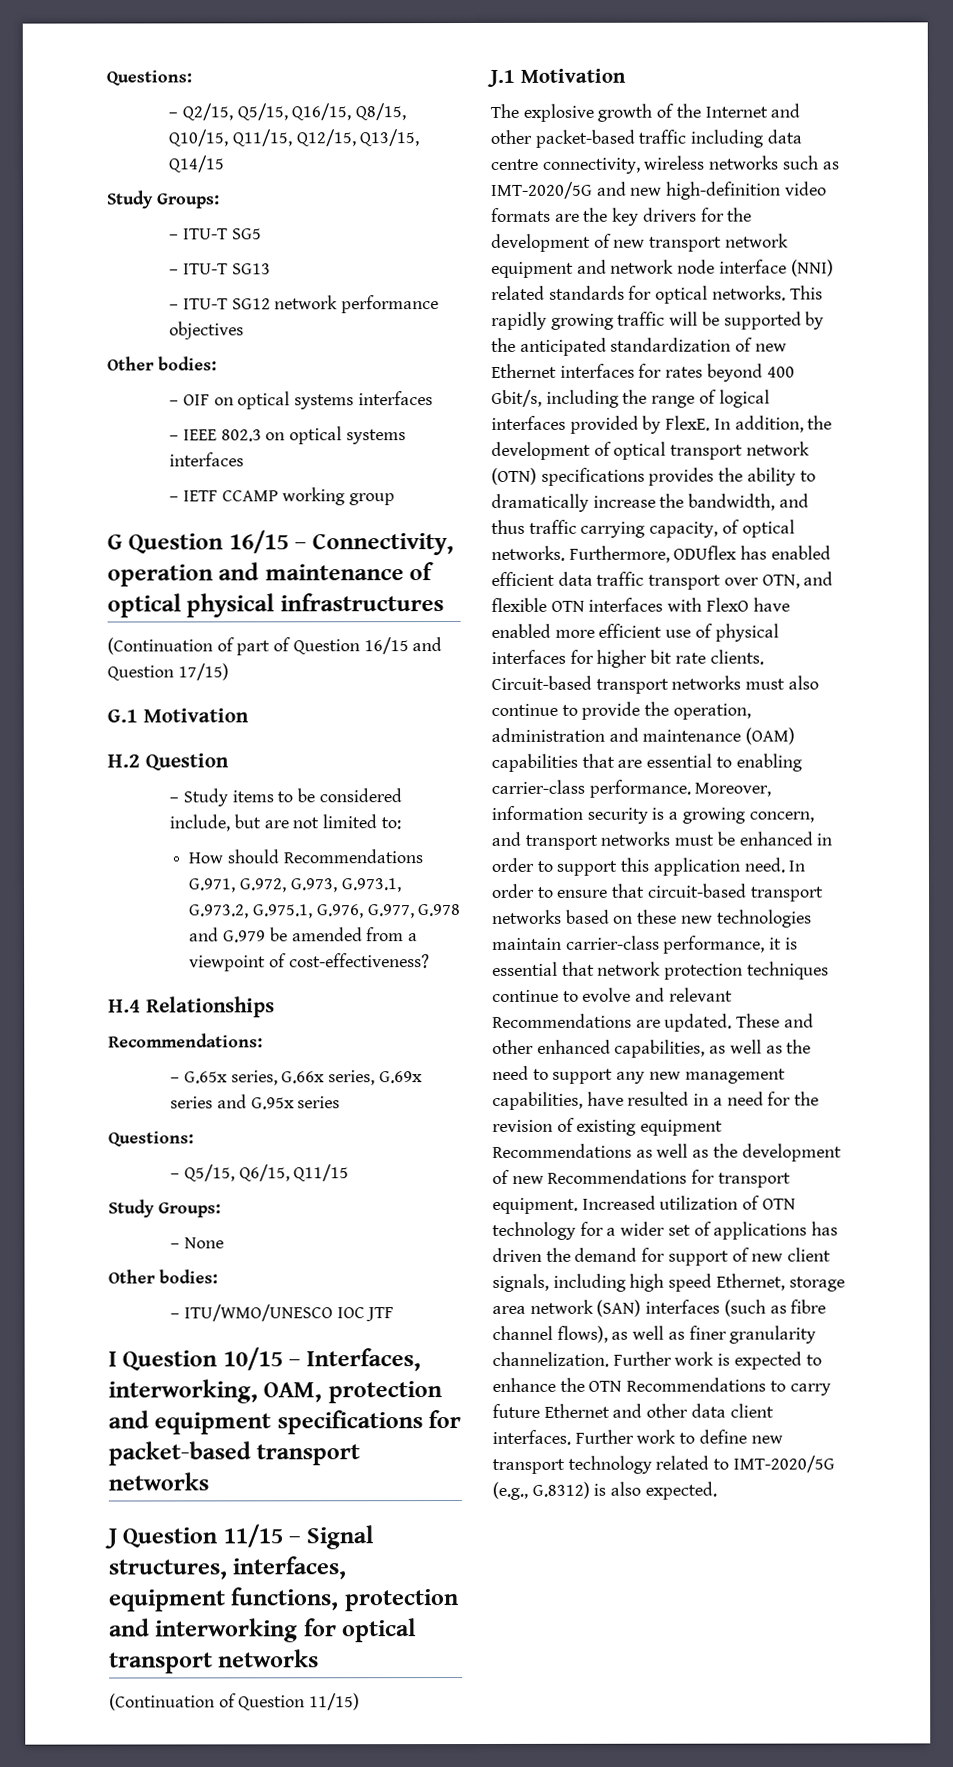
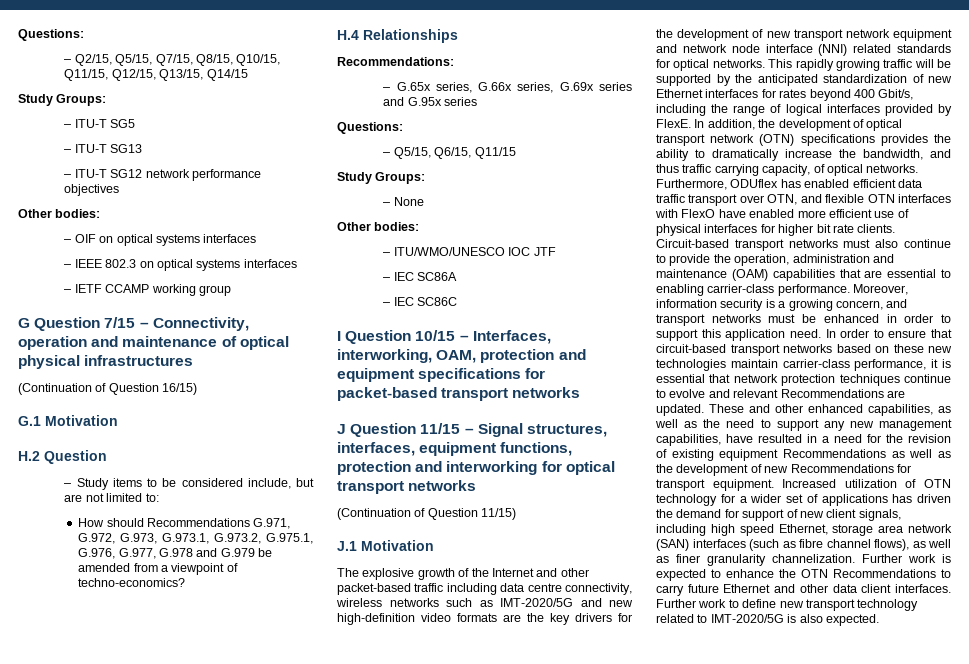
- – Q2/15, Q5/15, Q16/15, Q8/15, Q10/15, Q11/15, Q12/15, Q13/15, Q14/15
+ – Q2/15, Q5/15, Q7/15, Q8/15, Q10/15, Q11/15, Q12/15, Q13/15, Q14/15
- G Question 16/15 – Connectivity, operation and maintenance of optical physical infrastructures
+ G Question 7/15 – Connectivity, operation and maintenance of optical physical infrastructures
- (Continuation of part of Question 16/15 and Question 17/15)
+ (Continuation of Question 16/15)
- How should Recommendations G.971, G.972, G.973, G.973.1, G.973.2, G.975.1, G.976, G.977, G.978 and G.979 be amended from a viewpoint of cost-effectiveness?
+ How should Recommendations G.971, G.972, G.973, G.973.1, G.973.2, G.975.1, G.976, G.977, G.978 and G.979 be amended from a viewpoint of techno-economics?
+ – IEC SC86A
+ – IEC SC86C
- Further work to define new transport technology related to IMT-2020/5G (e.g., G.8312) is also expected.
+ Further work to define new transport technology related to IMT-2020/5G is also expected.

